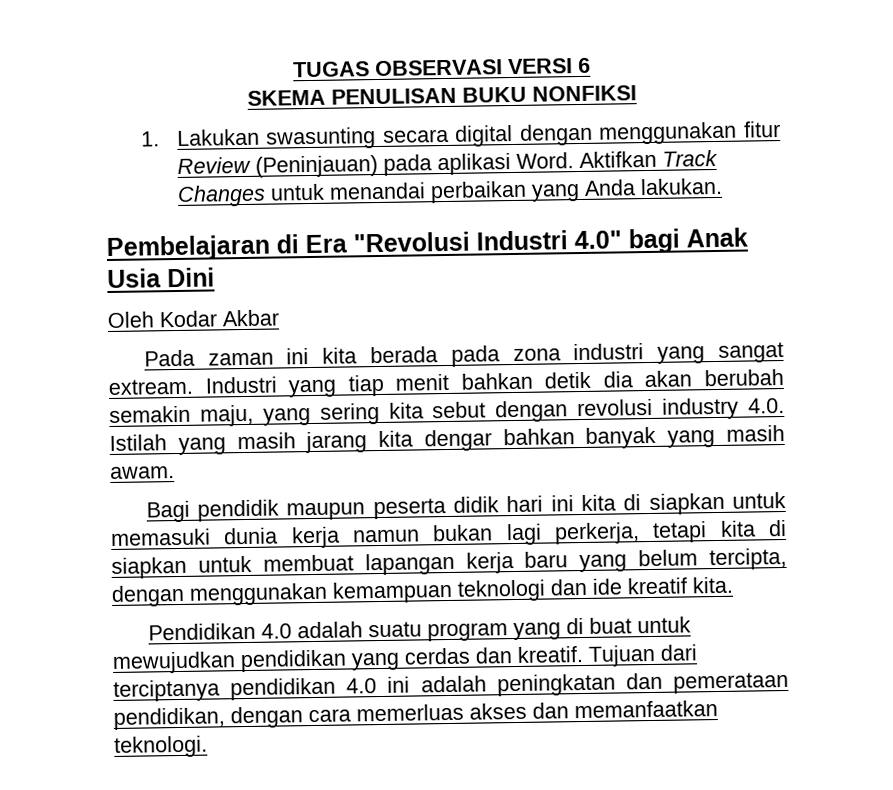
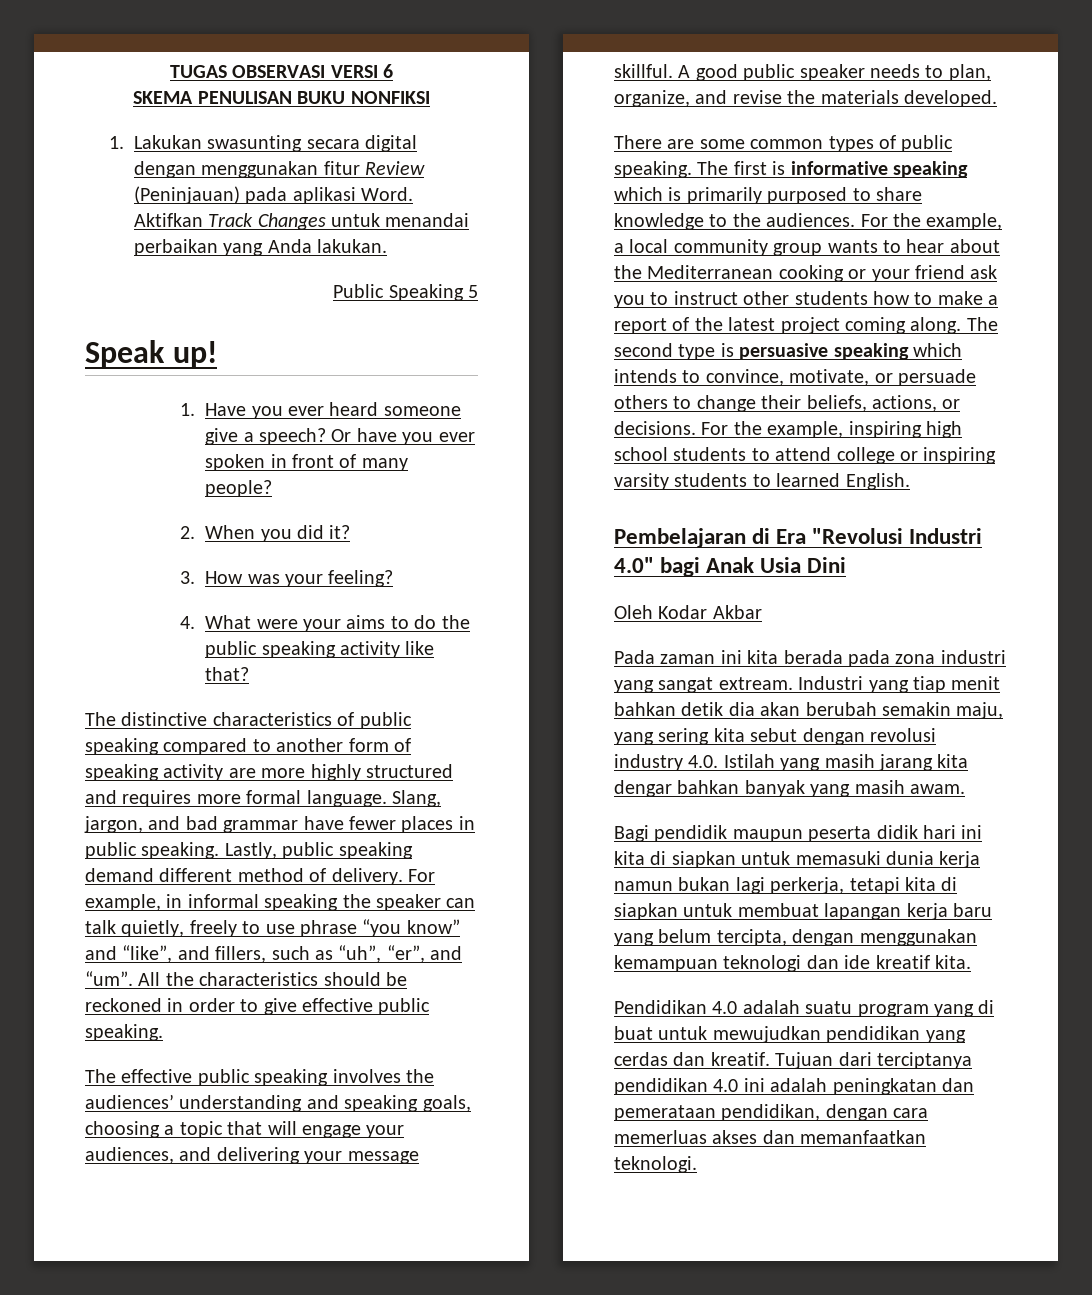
+ Public Speaking 5
+ Speak up!
+ 1. Have you ever heard someone give a speech? Or have you ever spoken in front of many people?
+ 2. When you did it?
+ 3. How was your feeling?
+ 4. What were your aims to do the public speaking activity like that?
+ The distinctive characteristics of public speaking compared to another form of speaking activity are more highly structured and requires more formal language. Slang, jargon, and bad grammar have fewer places in public speaking. Lastly, public speaking demand different method of delivery. For example, in informal speaking the speaker can talk quietly, freely to use phrase “you know” and “like”, and fillers, such as “uh”, “er”, and “um”. All the characteristics should be reckoned in order to give effective public speaking.
+ The effective public speaking involves the audiences’ understanding and speaking goals, choosing a topic that will engage your audiences, and delivering your message skillful. A good public speaker needs to plan, organize, and revise the materials developed.
+ There are some common types of public speaking. The first is informative speaking which is primarily purposed to share knowledge to the audiences. For the example, a local community group wants to hear about the Mediterranean cooking or your friend ask you to instruct other students how to make a report of the latest project coming along. The second type is persuasive speaking which intends to convince, motivate, or persuade others to change their beliefs, actions, or decisions. For the example, inspiring high school students to attend college or inspiring varsity students to learned English.

